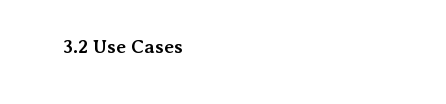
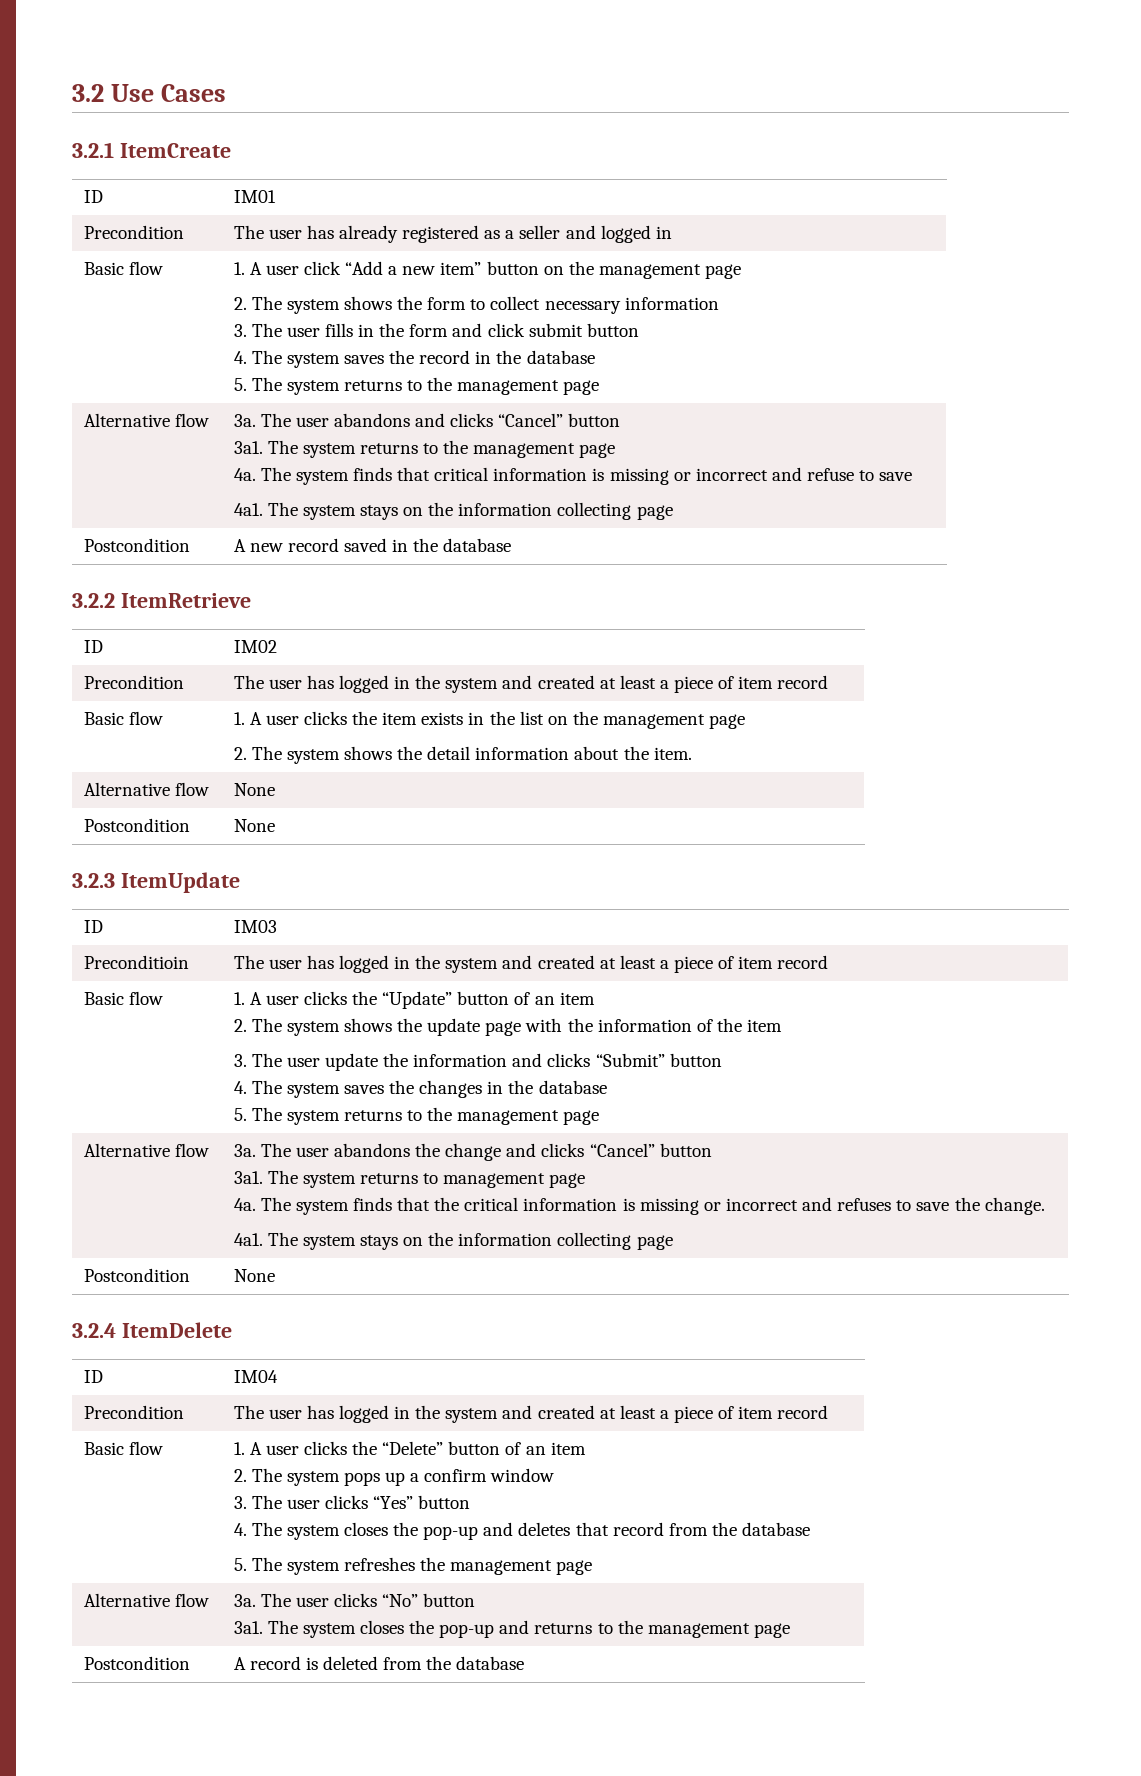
+ 3.2.1 ItemCreate
+ ID | IM01
+ Precondition | The user has already registered as a seller and logged in
+ Basic flow | 1. A user click “Add a new item” button on the management page
+ 2. The system shows the form to collect necessary information
+ 3. The user fills in the form and click submit button
+ 4. The system saves the record in the database
+ 5. The system returns to the management page
+ Alternative flow | 3a. The user abandons and clicks “Cancel” button
+ 3a1. The system returns to the management page
+ 4a. The system finds that critical information is missing or incorrect and refuse to save
+ 4a1. The system stays on the information collecting page
+ Postcondition | A new record saved in the database
+ 3.2.2 ItemRetrieve
+ ID | IM02
+ Precondition | The user has logged in the system and created at least a piece of item record
+ Basic flow | 1. A user clicks the item exists in the list on the management page
+ 2. The system shows the detail information about the item.
+ Alternative flow | None
+ Postcondition | None
+ 3.2.3 ItemUpdate
+ ID | IM03
+ Preconditioin | The user has logged in the system and created at least a piece of item record
+ Basic flow | 1. A user clicks the “Update” button of an item
+ 2. The system shows the update page with the information of the item
+ 3. The user update the information and clicks “Submit” button
+ 4. The system saves the changes in the database
+ 5. The system returns to the management page
+ Alternative flow | 3a. The user abandons the change and clicks “Cancel” button
+ 3a1. The system returns to management page
+ 4a. The system finds that the critical information is missing or incorrect and refuses to save the change.
+ 4a1. The system stays on the information collecting page
+ Postcondition | None
+ 3.2.4 ItemDelete
+ ID | IM04
+ Precondition | The user has logged in the system and created at least a piece of item record
+ Basic flow | 1. A user clicks the “Delete” button of an item
+ 2. The system pops up a confirm window
+ 3. The user clicks “Yes” button
+ 4. The system closes the pop-up and deletes that record from the database
+ 5. The system refreshes the management page
+ Alternative flow | 3a. The user clicks “No” button
+ 3a1. The system closes the pop-up and returns to the management page
+ Postcondition | A record is deleted from the database

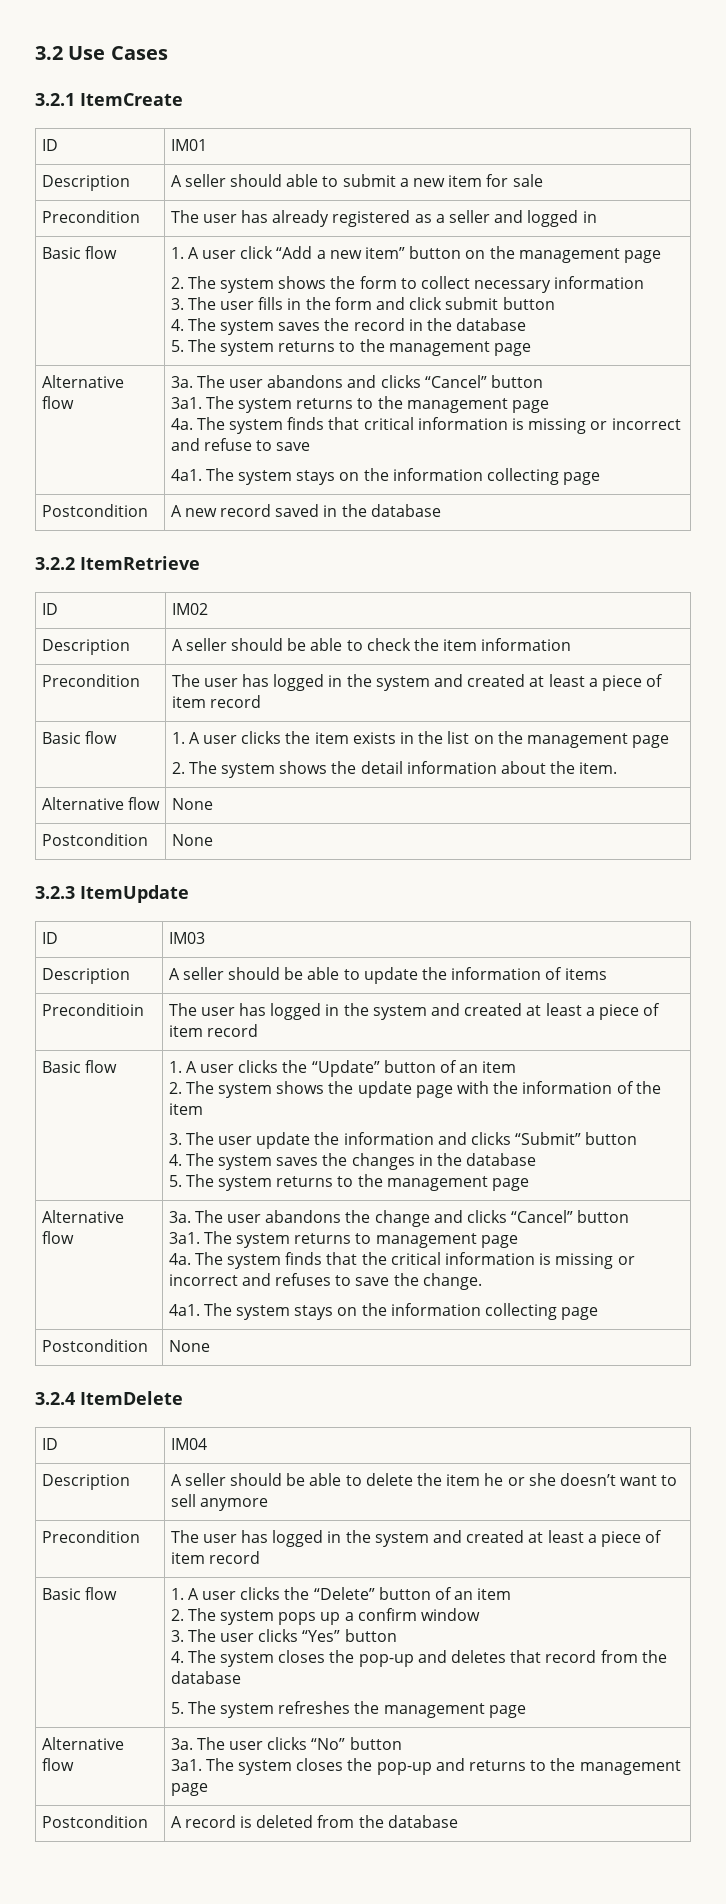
+ Description | A seller should able to submit a new item for sale
+ Description | A seller should be able to check the item information
+ Description | A seller should be able to update the information of items
+ Description | A seller should be able to delete the item he or she doesn’t want to sell anymore

